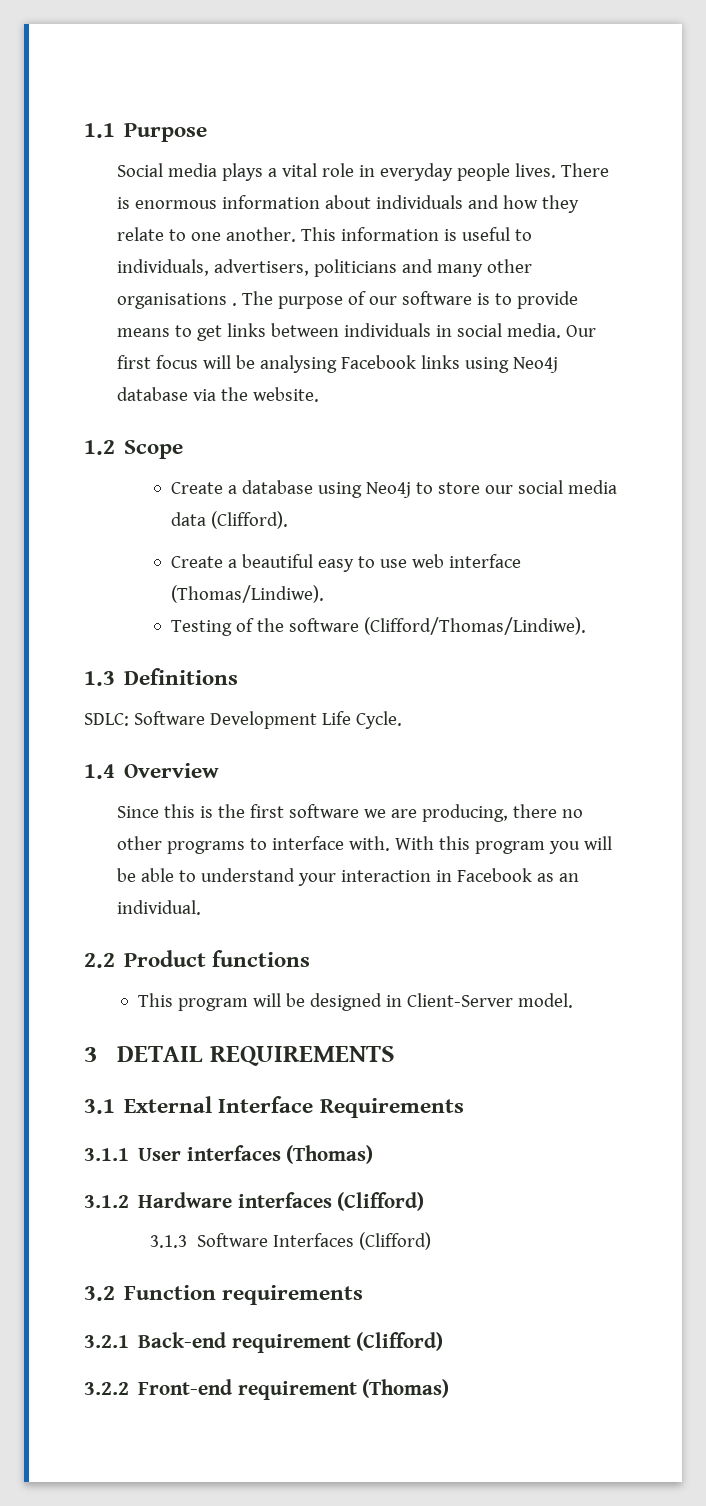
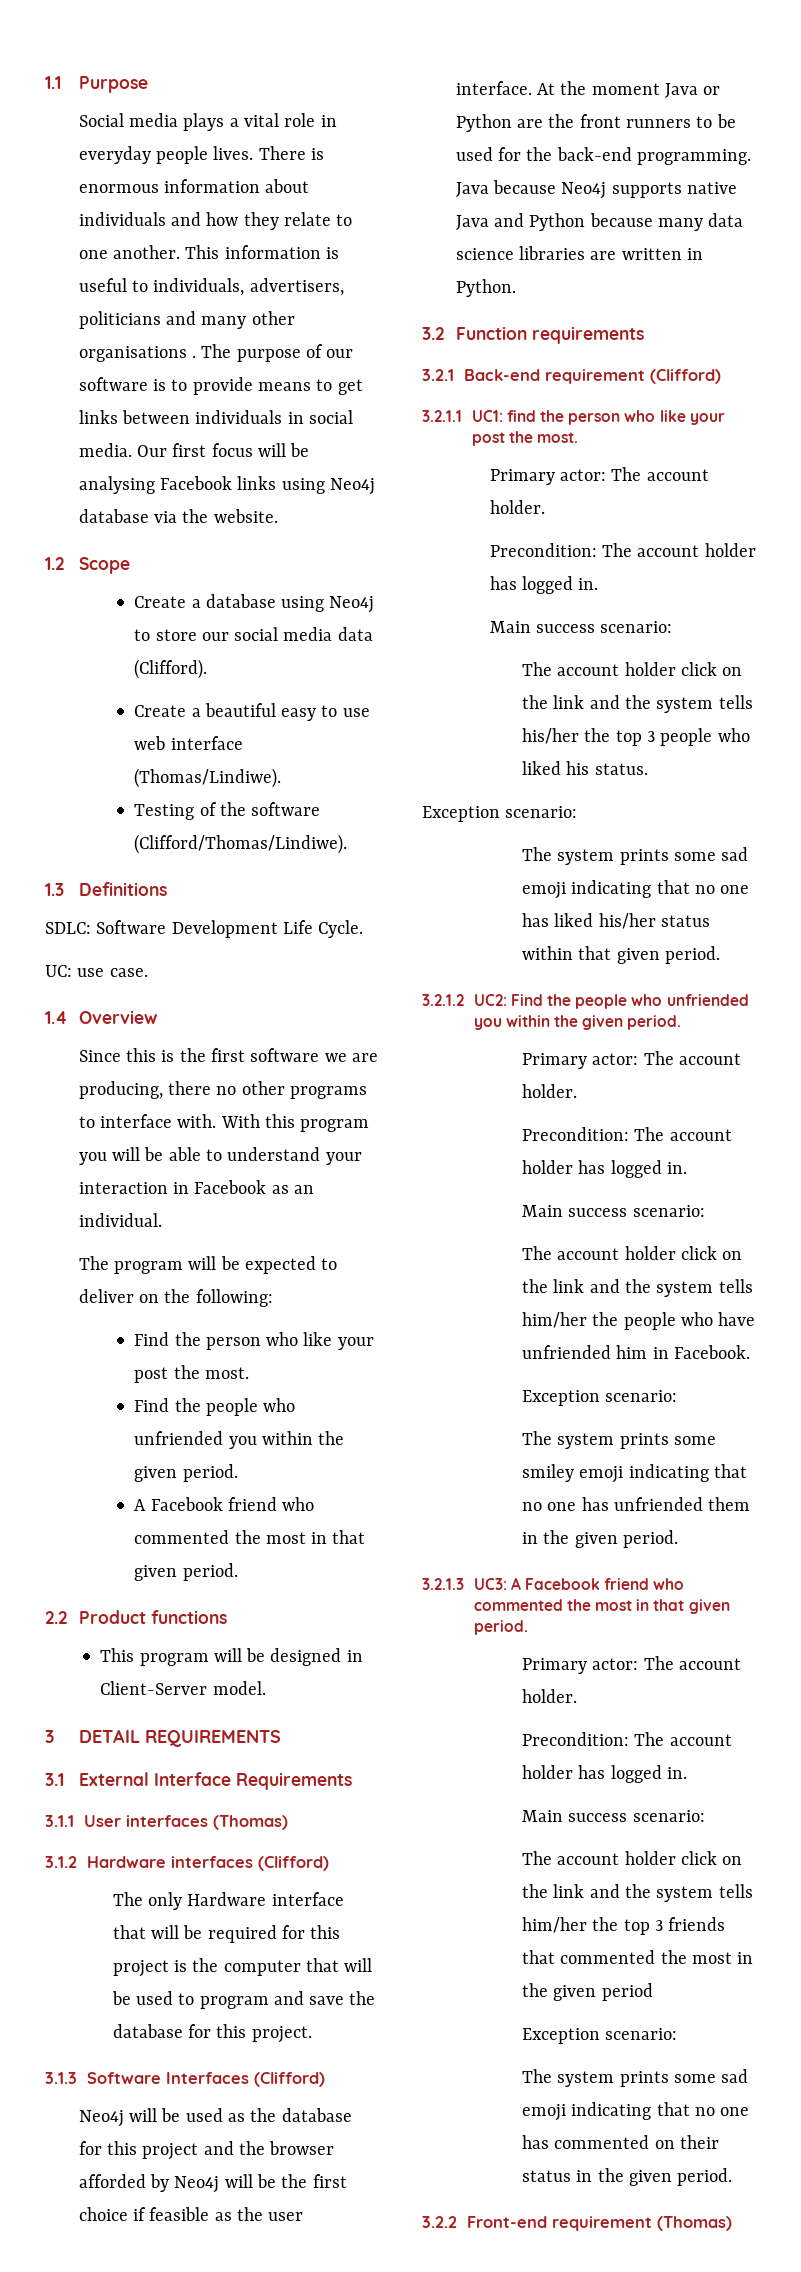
+ UC: use case.
+ The program will be expected to deliver on the following:
+ Find the person who like your post the most.
+ Find the people who unfriended you within the given period.
+ A Facebook friend who commented the most in that given period.
+ The only Hardware interface that will be required for this project is the computer that will be used to program and save the database for this project.
  3.1.3 Software Interfaces (Clifford)
+ Neo4j will be used as the database for this project and the browser afforded by Neo4j will be the first choice if feasible as the user interface. At the moment Java or Python are the front runners to be used for the back-end programming. Java because Neo4j supports native Java and Python because many data science libraries are written in Python.
+ 3.2.1.1 UC1: find the person who like your post the most.
+ Primary actor: The account holder.
+ Precondition: The account holder has logged in.
+ Main success scenario:
+ The account holder click on the link and the system tells his/her the top 3 people who liked his status.
+ Exception scenario:
+ The system prints some sad emoji indicating that no one has liked his/her status within that given period.
+ 3.2.1.2 UC2: Find the people who unfriended you within the given period.
+ Primary actor: The account holder.
+ Precondition: The account holder has logged in.
+ Main success scenario:
+ The account holder click on the link and the system tells him/her the people who have unfriended him in Facebook.
+ Exception scenario:
+ The system prints some smiley emoji indicating that no one has unfriended them in the given period.
+ 3.2.1.3 UC3: A Facebook friend who commented the most in that given period.
+ Primary actor: The account holder.
+ Precondition: The account holder has logged in.
+ Main success scenario:
+ The account holder click on the link and the system tells him/her the top 3 friends that commented the most in the given period
+ Exception scenario:
+ The system prints some sad emoji indicating that no one has commented on their status in the given period.

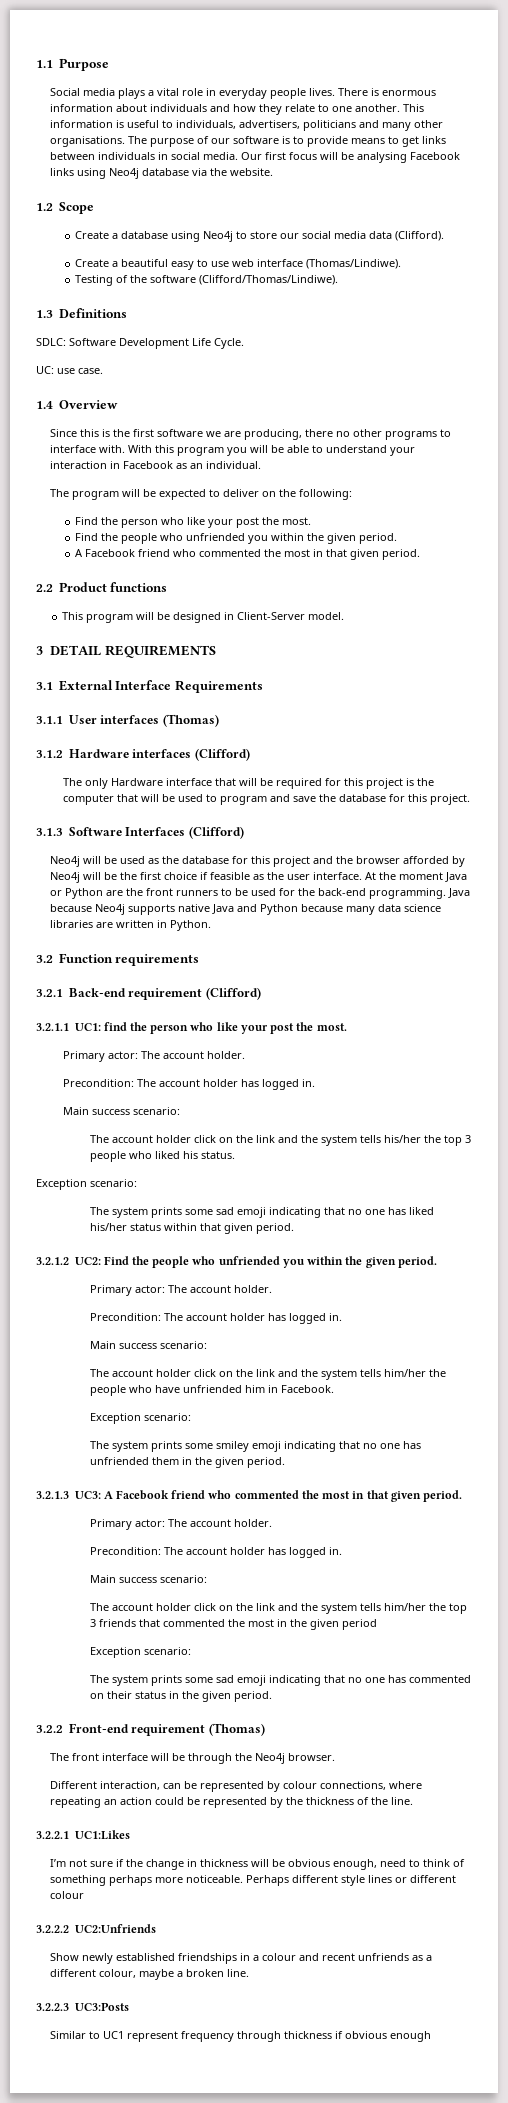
- This information is useful to individuals, advertisers, politicians and many other organisations .
+ This information is useful to individuals, advertisers, politicians and many other organisations.
+ The front interface will be through the Neo4j browser.
+ Different interaction, can be represented by colour connections, where repeating an action could be represented by the thickness of the line.
+ 3.2.2.1 UC1:Likes
+ I’m not sure if the change in thickness will be obvious enough, need to think of something perhaps more noticeable. Perhaps different style lines or different colour
+ 3.2.2.2 UC2:Unfriends
+ Show newly established friendships in a colour and recent unfriends as a different colour, maybe a broken line.
+ 3.2.2.3 UC3:Posts
+ Similar to UC1 represent frequency through thickness if obvious enough

